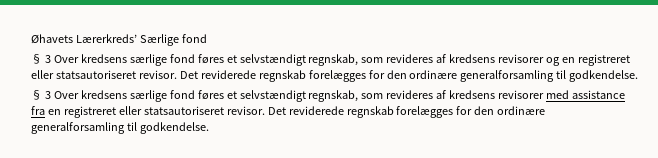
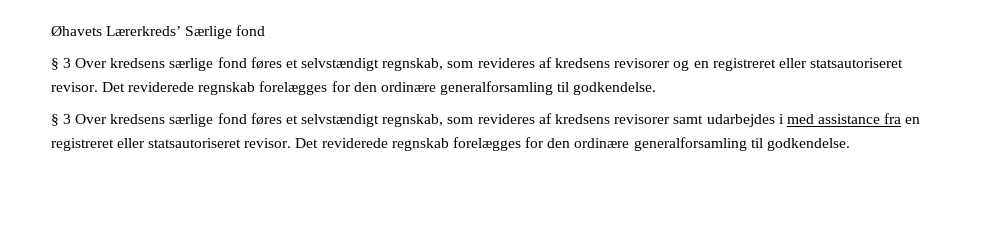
- § 3 Over kredsens særlige fond føres et selvstændigt regnskab, som revideres af kredsens revisorer med assistance fra en registreret eller statsautoriseret revisor.
+ § 3 Over kredsens særlige fond føres et selvstændigt regnskab, som revideres af kredsens revisorer samt udarbejdes i med assistance fra en registreret eller statsautoriseret revisor.

